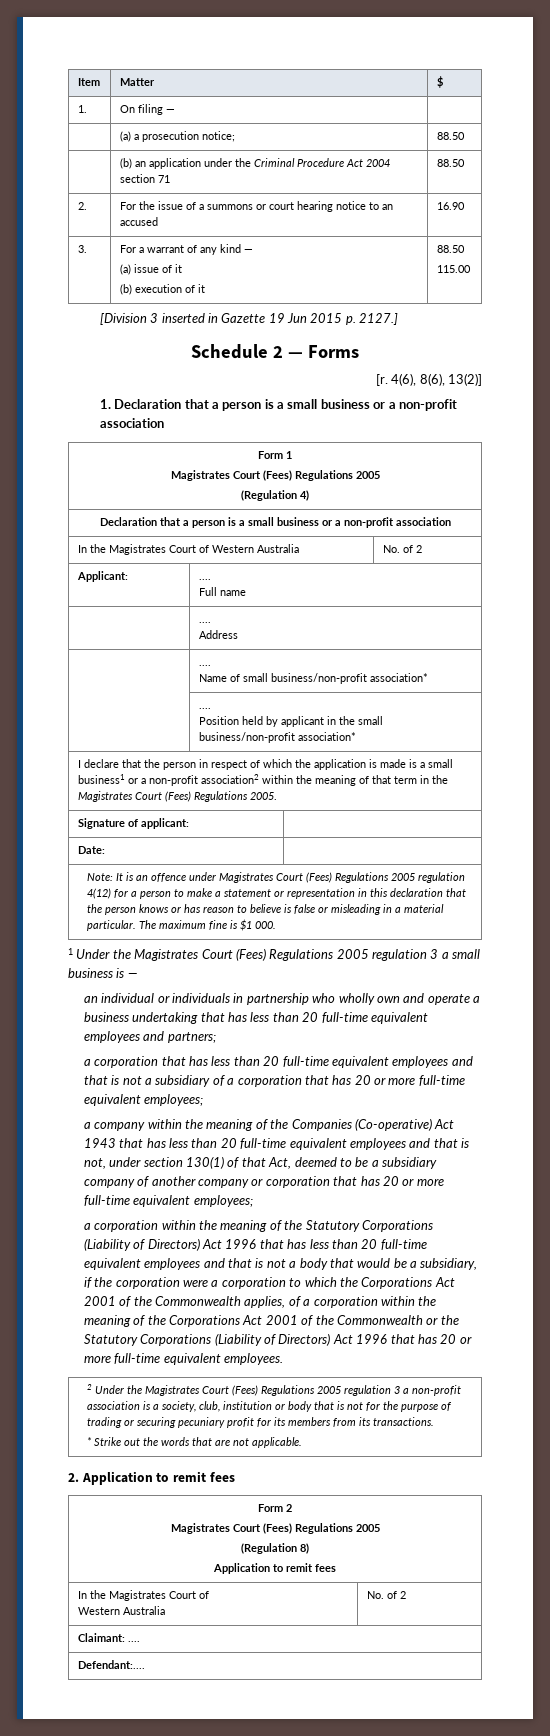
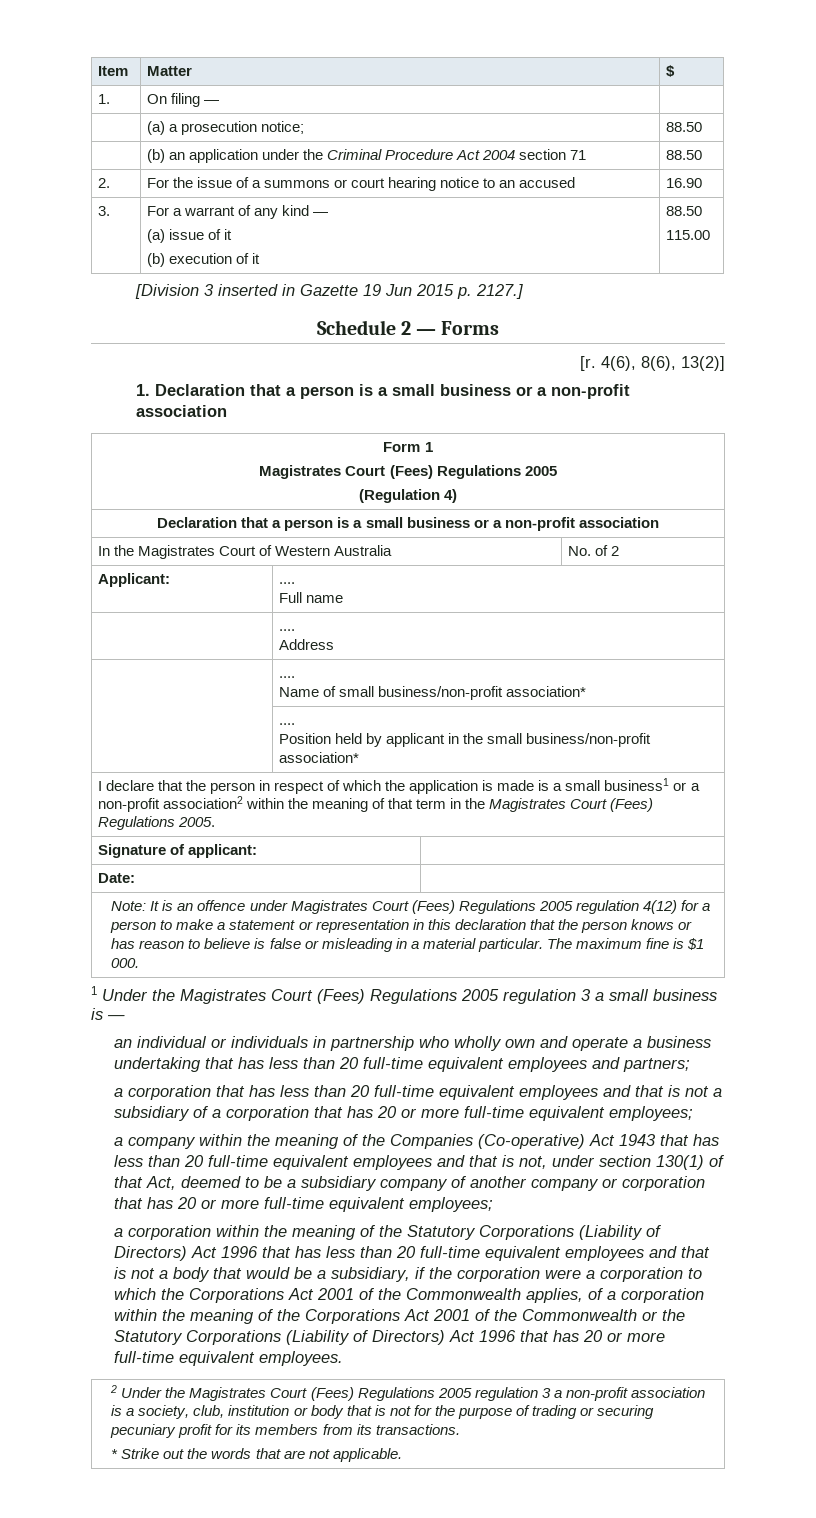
- 2. Application to remit fees
- Form 2
- Magistrates Court (Fees) Regulations 2005
- (Regulation 8)
- Application to remit fees
- In the Magistrates Court of
- Western Australia | No. of 2
- Claimant: ....
- Defendant:....

